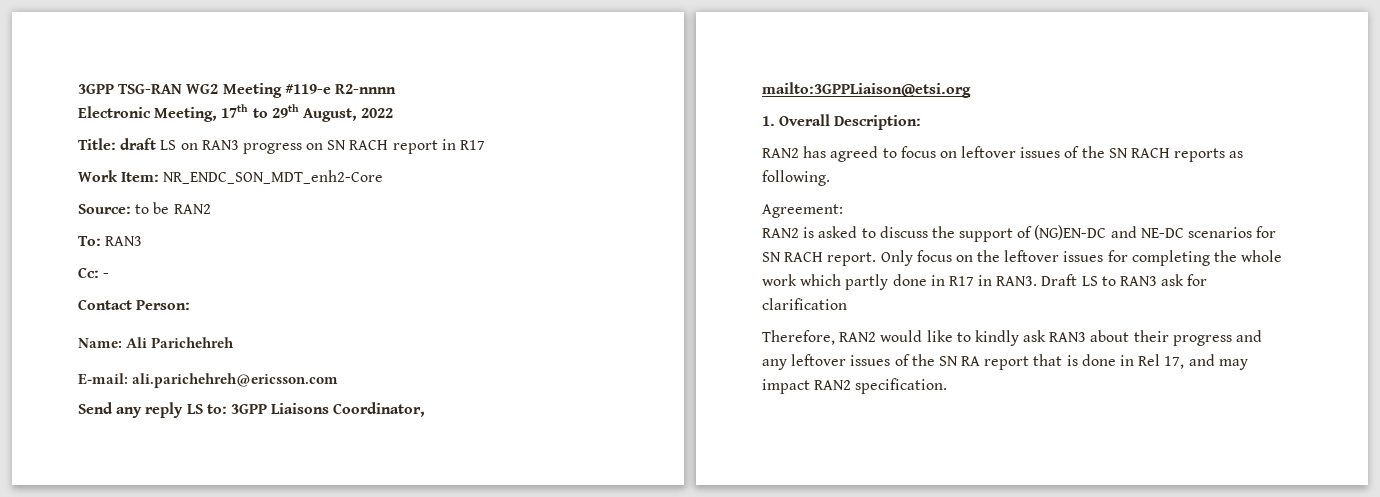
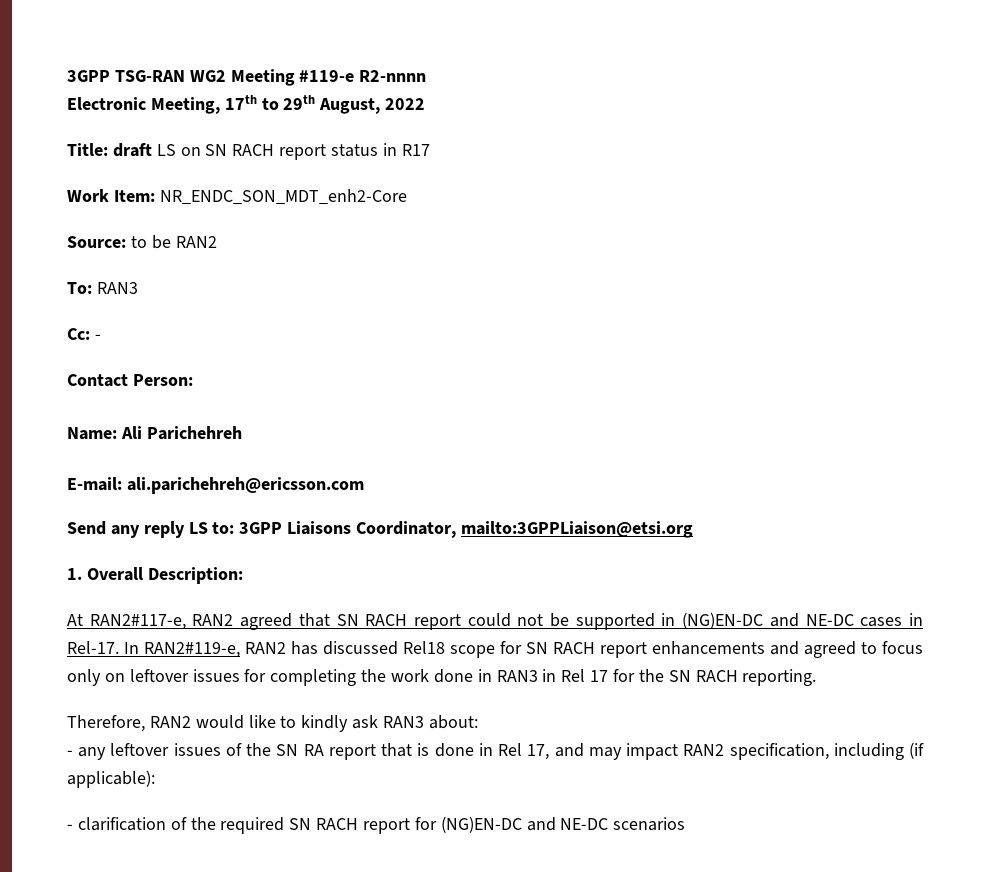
- Title: draft LS on RAN3 progress on SN RACH report in R17
+ Title: draft LS on SN RACH report status in R17
- RAN2 has agreed to focus on leftover issues of the SN RACH reports as following.
- Agreement:
- RAN2 is asked to discuss the support of (NG)EN-DC and NE-DC scenarios for SN RACH report. Only focus on the leftover issues for completing the whole work which partly done in R17 in RAN3. Draft LS to RAN3 ask for clarification
+ At RAN2#117-e, RAN2 agreed that SN RACH report could not be supported in (NG)EN-DC and NE-DC cases in Rel-17. In RAN2#119-e, RAN2 has discussed Rel18 scope for SN RACH report enhancements and agreed to focus only on leftover issues for completing the work done in RAN3 in Rel 17 for the SN RACH reporting.
- Therefore, RAN2 would like to kindly ask RAN3 about their progress and any leftover issues of the SN RA report that is done in Rel 17, and may impact RAN2 specification.
+ Therefore, RAN2 would like to kindly ask RAN3 about:
+ - any leftover issues of the SN RA report that is done in Rel 17, and may impact RAN2 specification, including (if applicable):
+ - clarification of the required SN RACH report for (NG)EN-DC and NE-DC scenarios

